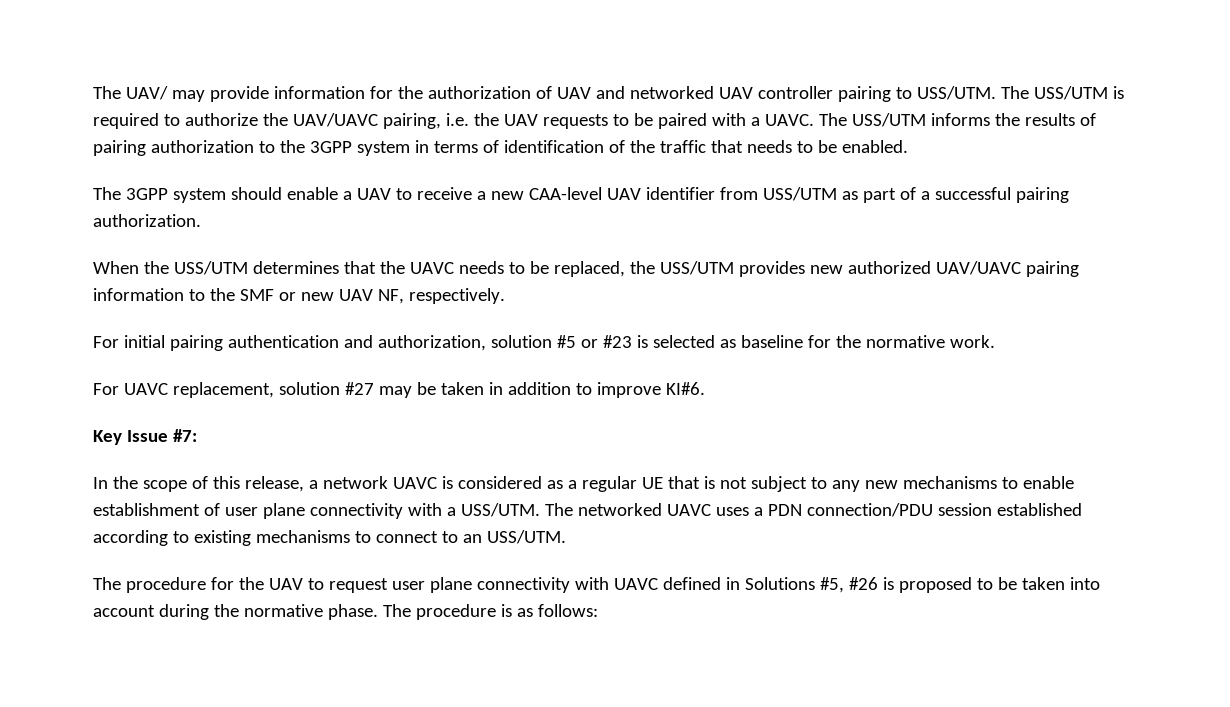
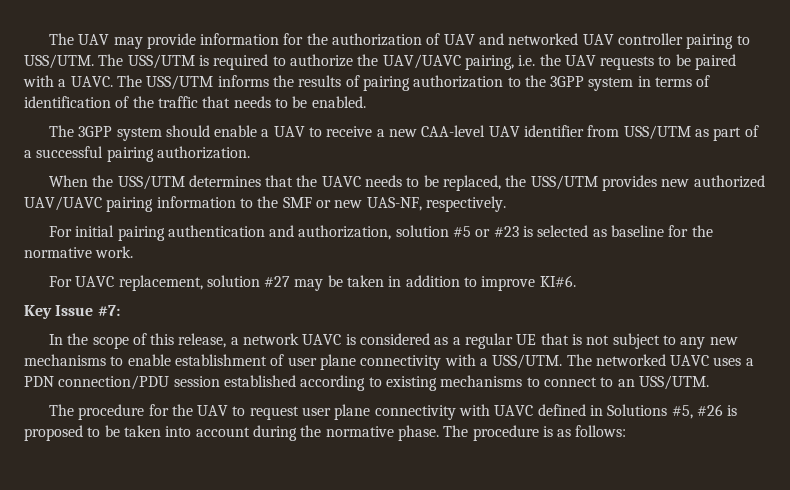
- The UAV/ may provide information for the authorization of UAV and networked UAV controller pairing to USS/UTM.
+ The UAV may provide information for the authorization of UAV and networked UAV controller pairing to USS/UTM.
- When the USS/UTM determines that the UAVC needs to be replaced, the USS/UTM provides new authorized UAV/UAVC pairing information to the SMF or new UAV NF, respectively.
+ When the USS/UTM determines that the UAVC needs to be replaced, the USS/UTM provides new authorized UAV/UAVC pairing information to the SMF or new UAS-NF, respectively.

